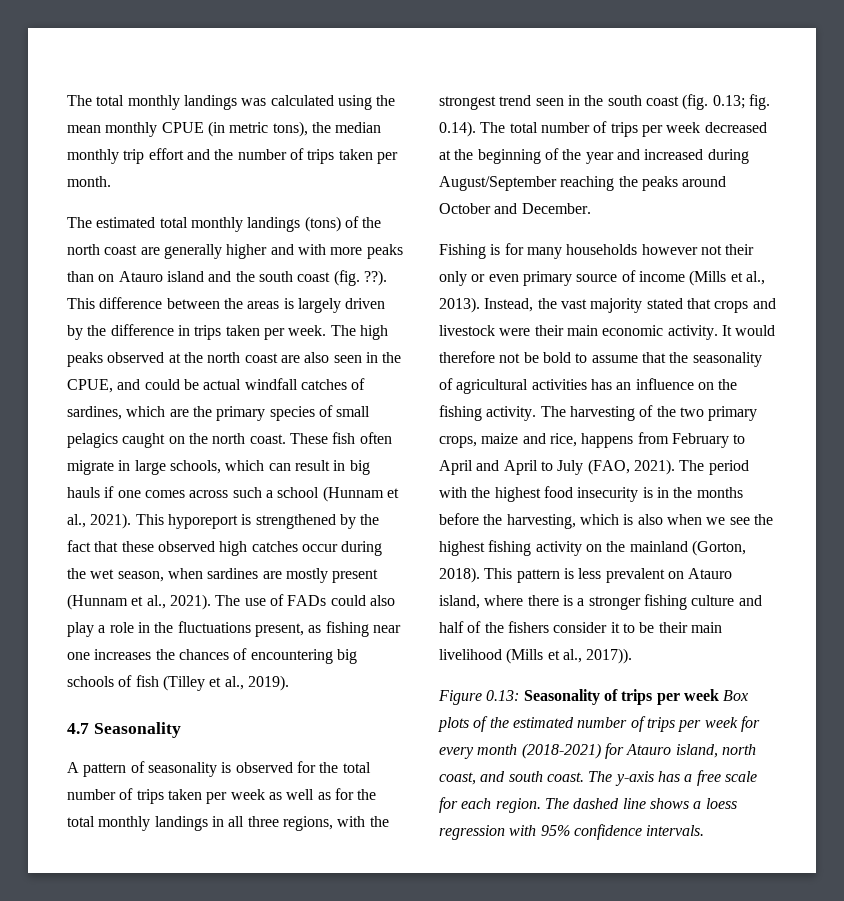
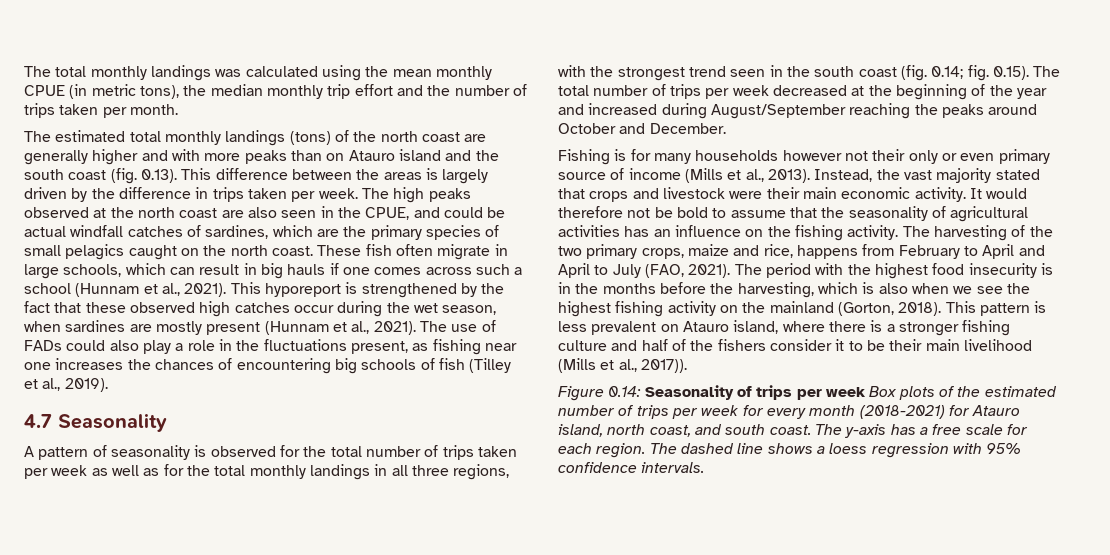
- The estimated total monthly landings (tons) of the north coast are generally higher and with more peaks than on Atauro island and the south coast (fig. ??). This difference between the areas is largely driven by the difference in trips taken per week.
+ The estimated total monthly landings (tons) of the north coast are generally higher and with more peaks than on Atauro island and the south coast (fig. 0.13). This difference between the areas is largely driven by the difference in trips taken per week.
- A pattern of seasonality is observed for the total number of trips taken per week as well as for the total monthly landings in all three regions, with the strongest trend seen in the south coast (fig. 0.13; fig. 0.14). The total number of trips per week decreased at the beginning of the year and increased during August/September reaching the peaks around October and December.
+ A pattern of seasonality is observed for the total number of trips taken per week as well as for the total monthly landings in all three regions, with the strongest trend seen in the south coast (fig. 0.14; fig. 0.15). The total number of trips per week decreased at the beginning of the year and increased during August/September reaching the peaks around October and December.
- Figure 0.13: Seasonality of trips per week Box plots of the estimated number of trips per week for every month (2018-2021) for Atauro island, north coast, and south coast.
+ Figure 0.14: Seasonality of trips per week Box plots of the estimated number of trips per week for every month (2018-2021) for Atauro island, north coast, and south coast.

